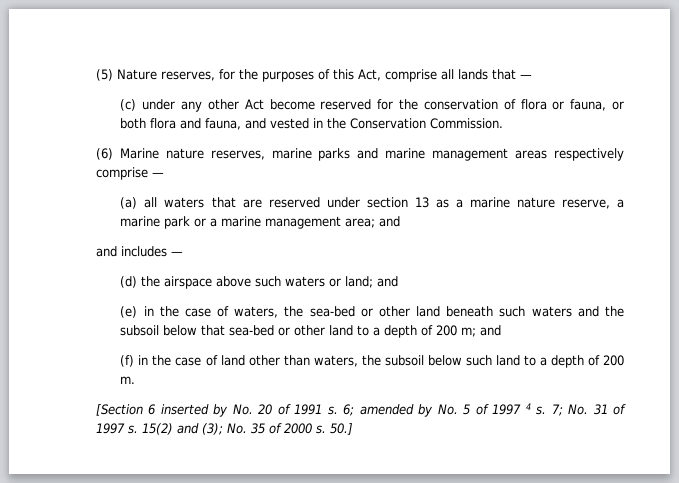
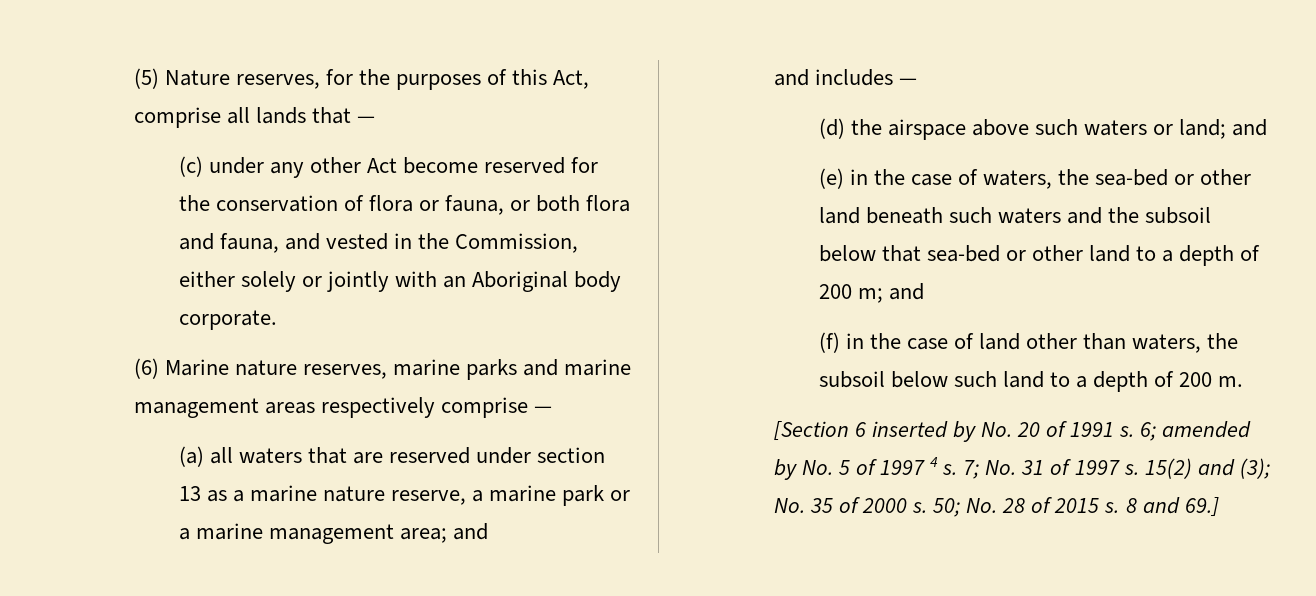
- (c) under any other Act become reserved for the conservation of flora or fauna, or both flora and fauna, and vested in the Conservation Commission.
+ (c) under any other Act become reserved for the conservation of flora or fauna, or both flora and fauna, and vested in the Commission, either solely or jointly with an Aboriginal body corporate.
- 50.]
+ 50; No. 28 of 2015 s. 8 and 69.]

